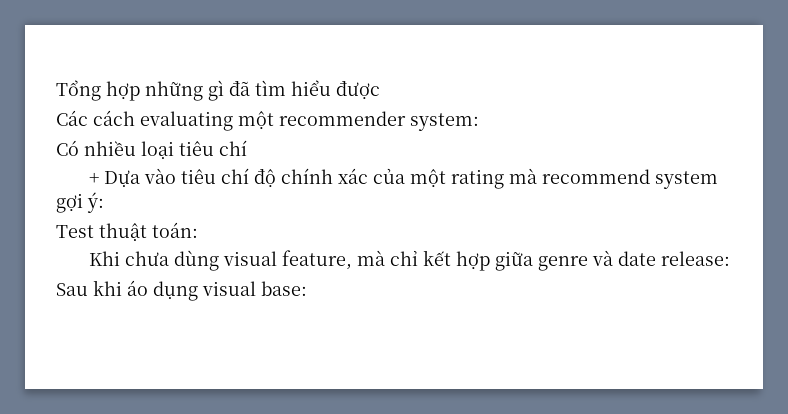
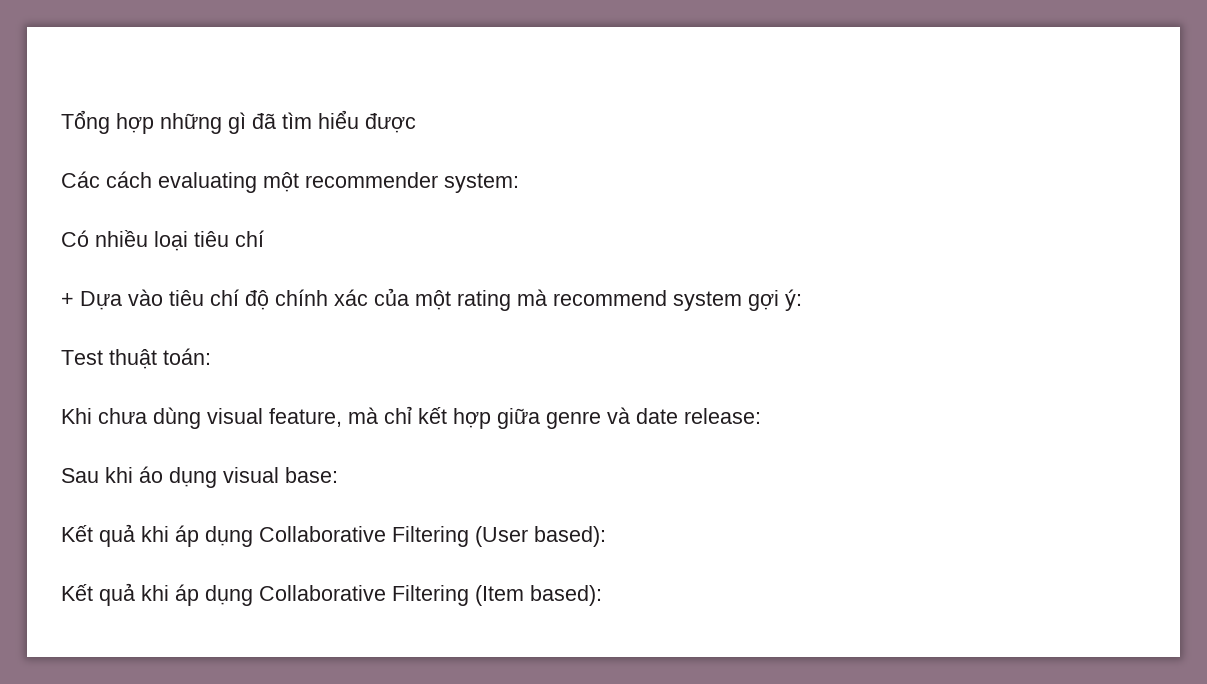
+ Kết quả khi áp dụng Collaborative Filtering (User based):
+ Kết quả khi áp dụng Collaborative Filtering (Item based):

